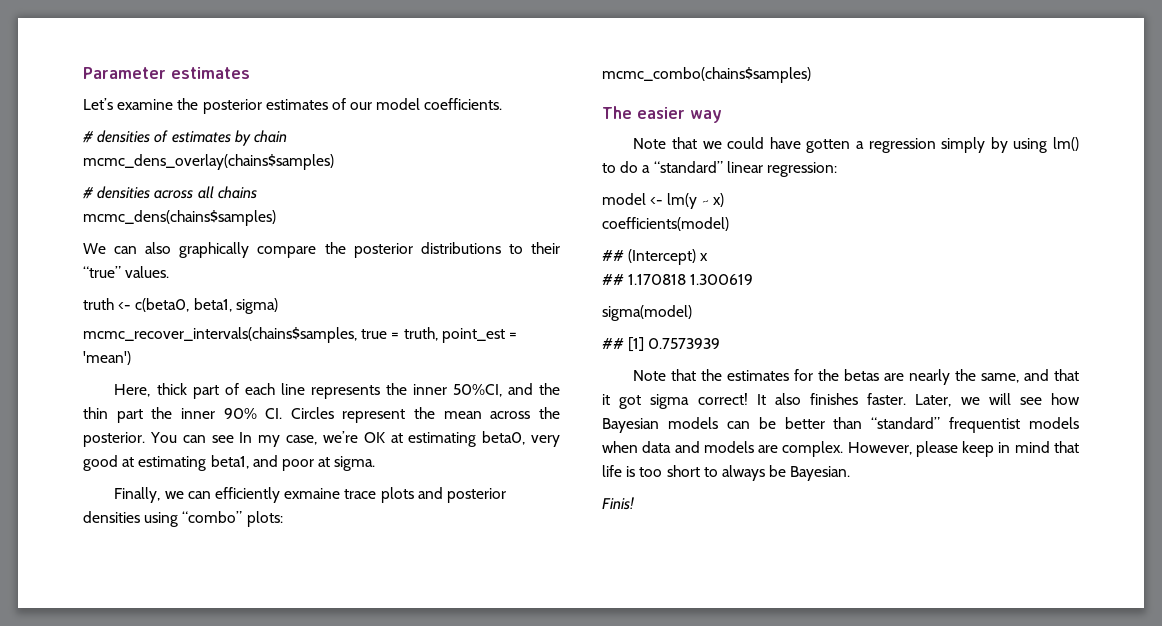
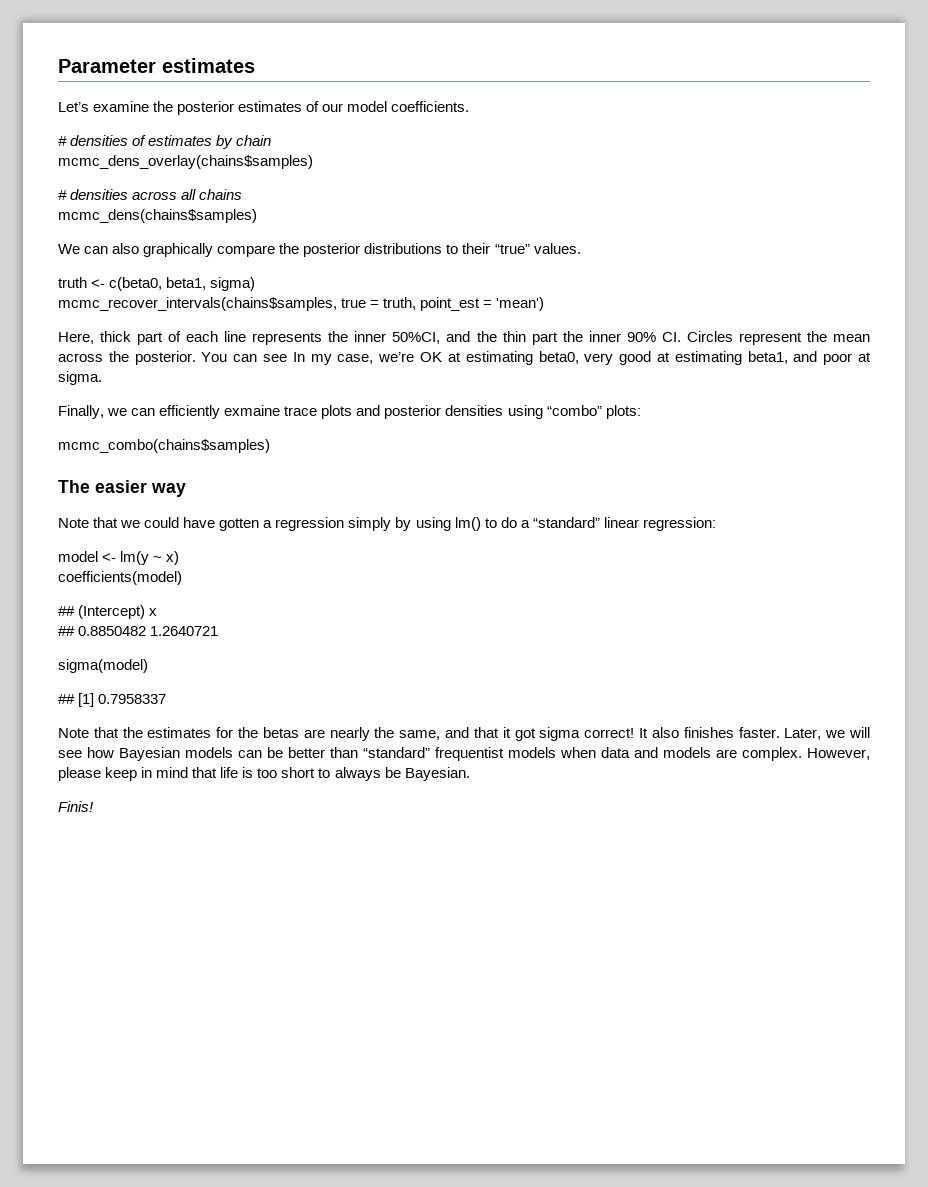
- ## 1.170818 1.300619
+ ## 0.8850482 1.2640721
- ## [1] 0.7573939
+ ## [1] 0.7958337

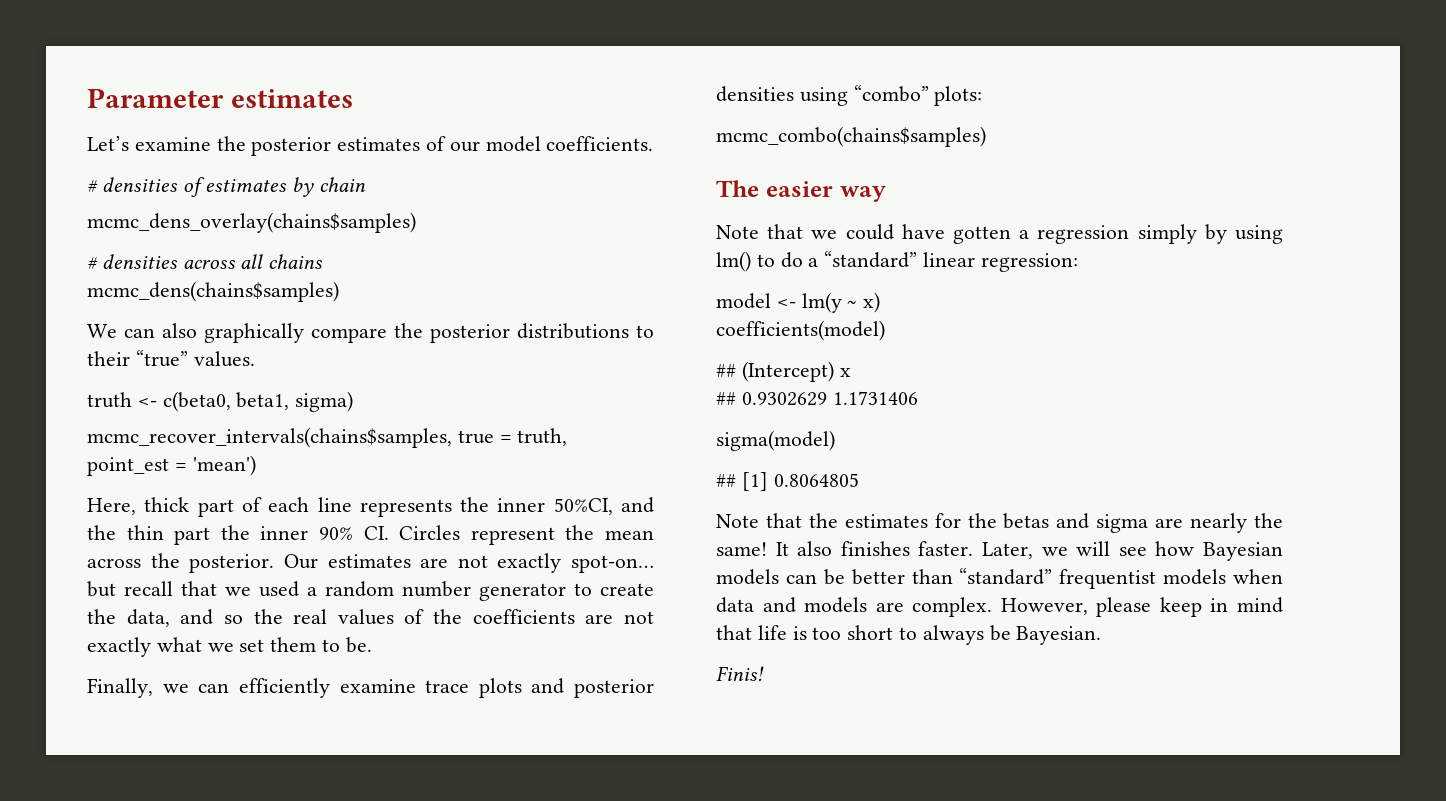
- You can see In my case, we’re OK at estimating beta0, very good at estimating beta1, and poor at sigma.
+ Our estimates are not exactly spot-on… but recall that we used a random number generator to create the data, and so the real values of the coefficients are not exactly what we set them to be.
- Finally, we can efficiently exmaine trace plots and posterior densities using “combo” plots:
+ Finally, we can efficiently examine trace plots and posterior densities using “combo” plots:
- ## 0.8850482 1.2640721
+ ## 0.9302629 1.1731406
- ## [1] 0.7958337
+ ## [1] 0.8064805
- Note that the estimates for the betas are nearly the same, and that it got sigma correct!
+ Note that the estimates for the betas and sigma are nearly the same!

